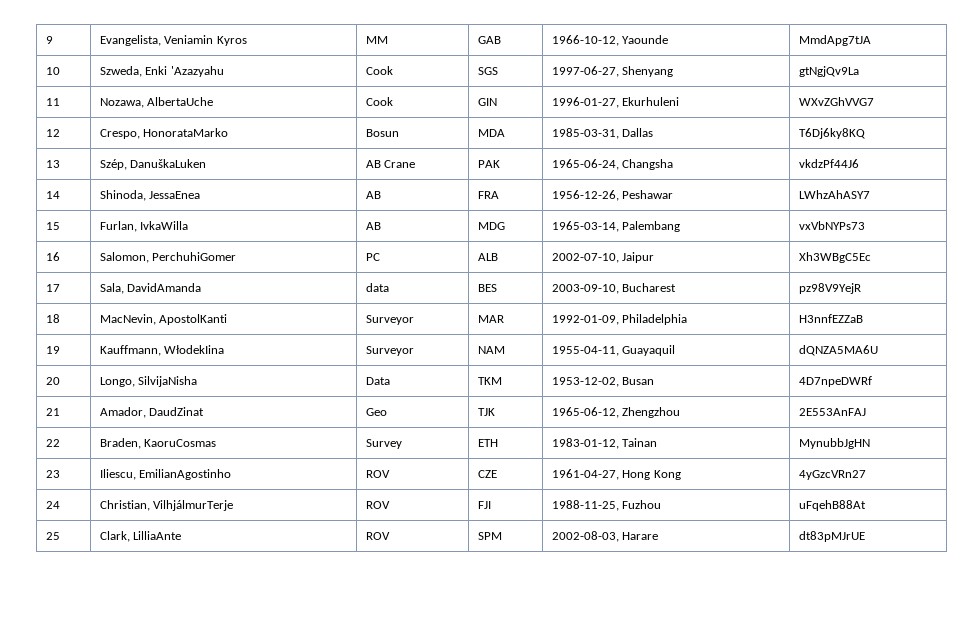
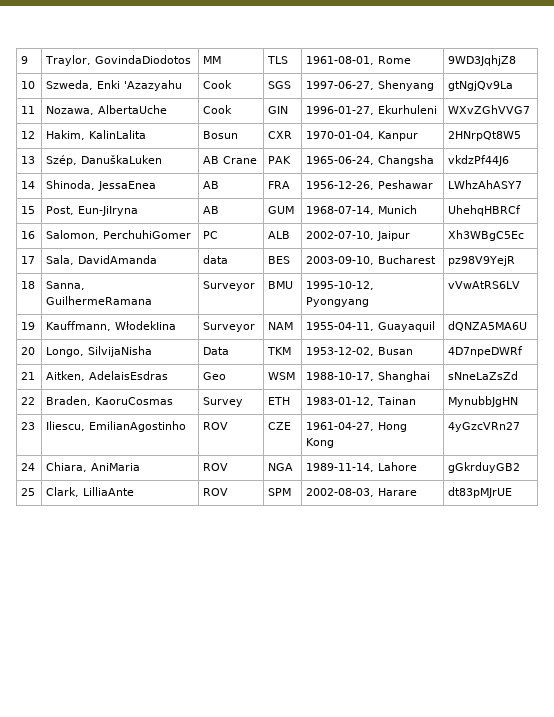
- 9 | Evangelista, Veniamin Kyros | MM | GAB | 1966-10-12, Yaounde | MmdApg7tJA
+ 9 | Traylor, GovindaDiodotos | MM | TLS | 1961-08-01, Rome | 9WD3JqhjZ8
- 12 | Crespo, HonorataMarko | Bosun | MDA | 1985-03-31, Dallas | T6Dj6ky8KQ
+ 12 | Hakim, KalinLalita | Bosun | CXR | 1970-01-04, Kanpur | 2HNrpQt8W5
- 15 | Furlan, IvkaWilla | AB | MDG | 1965-03-14, Palembang | vxVbNYPs73
+ 15 | Post, Eun-JiIryna | AB | GUM | 1968-07-14, Munich | UhehqHBRCf
- 18 | MacNevin, ApostolKanti | Surveyor | MAR | 1992-01-09, Philadelphia | H3nnfEZZaB
+ 18 | Sanna, GuilhermeRamana | Surveyor | BMU | 1995-10-12, Pyongyang | vVwAtRS6LV
- 21 | Amador, DaudZinat | Geo | TJK | 1965-06-12, Zhengzhou | 2E553AnFAJ
+ 21 | Aitken, AdelaisEsdras | Geo | WSM | 1988-10-17, Shanghai | sNneLaZsZd
- 24 | Christian, VilhjálmurTerje | ROV | FJI | 1988-11-25, Fuzhou | uFqehB88At
+ 24 | Chiara, AniMaria | ROV | NGA | 1989-11-14, Lahore | gGkrduyGB2

